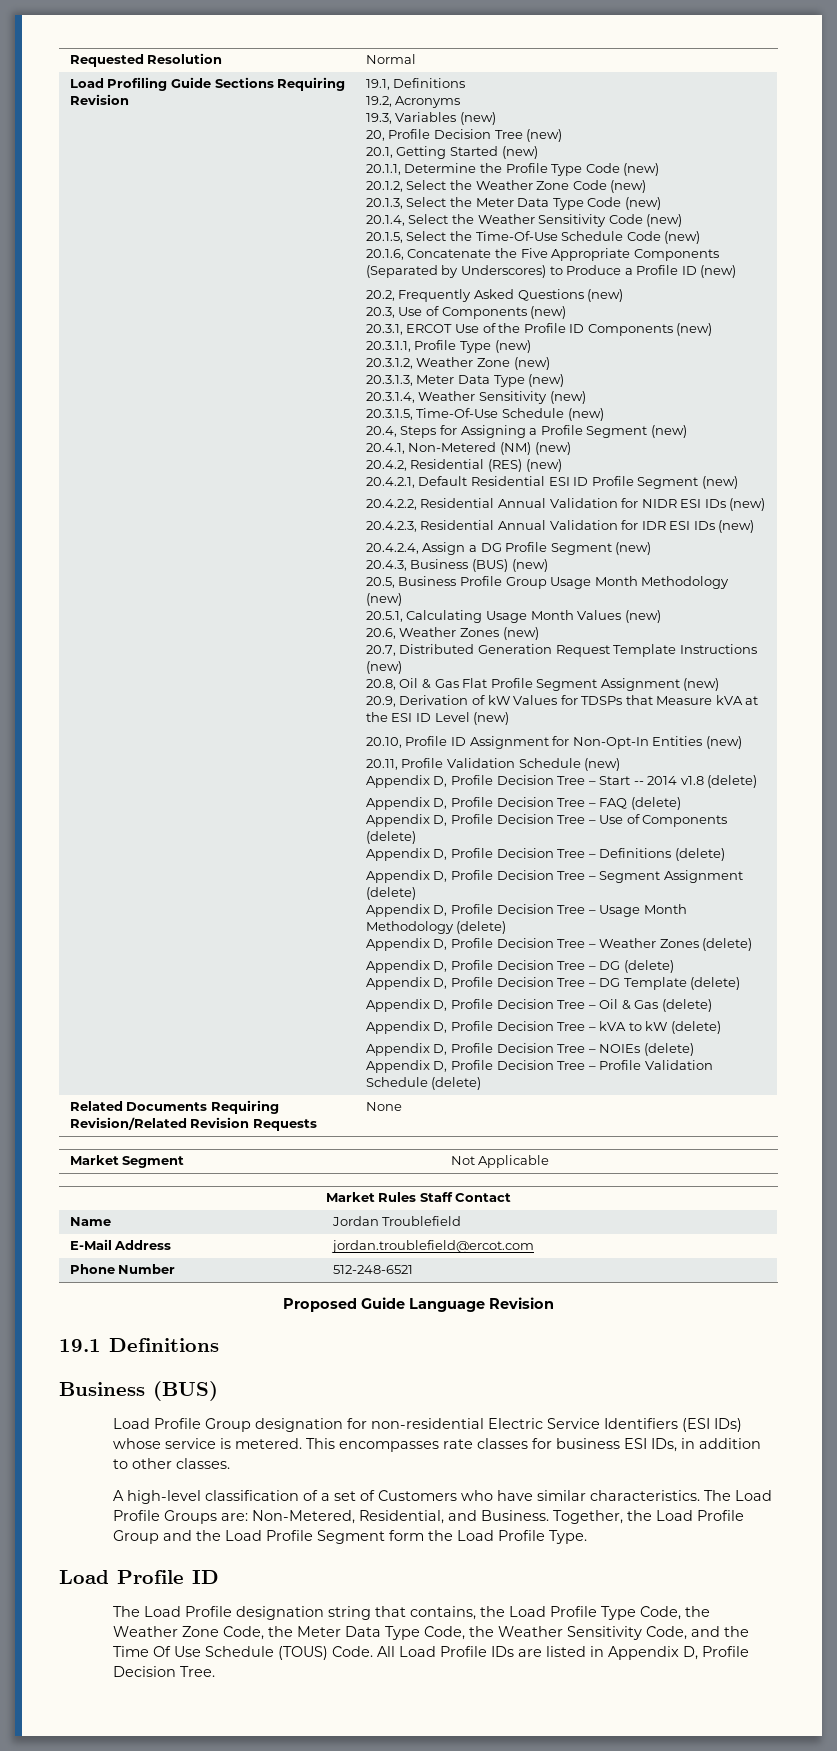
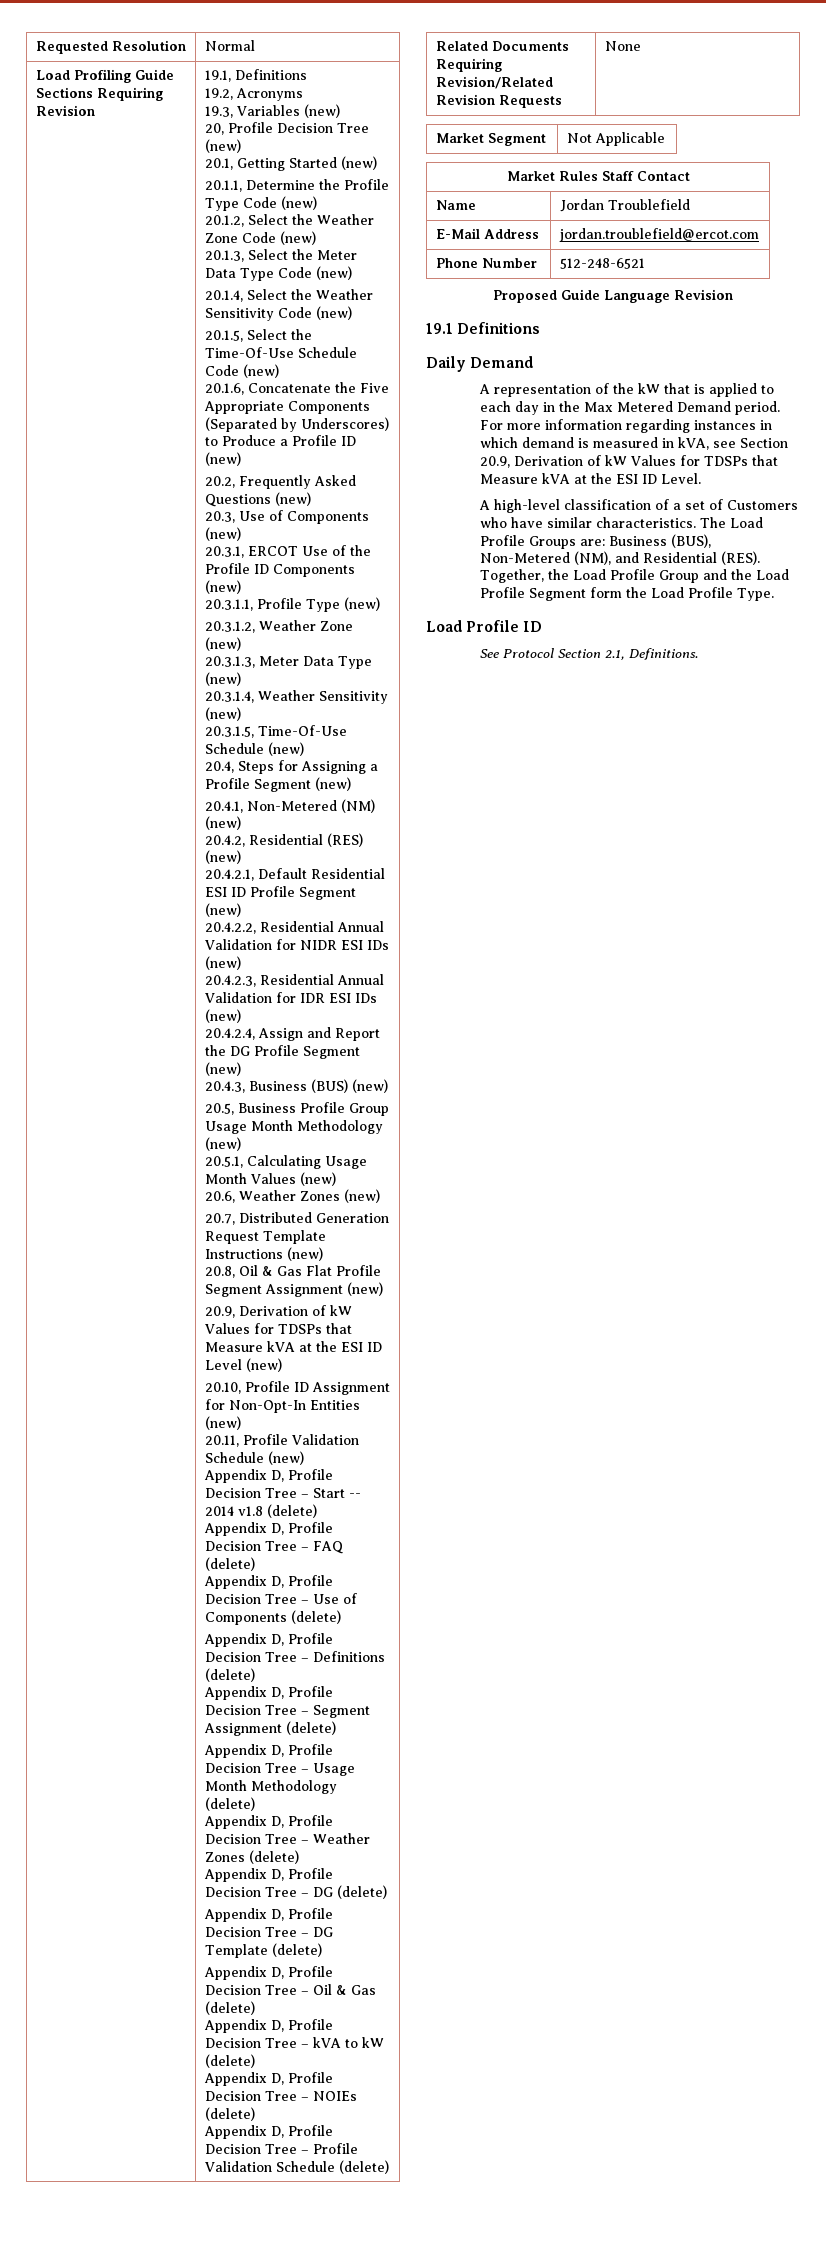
- 20.4.2.4, Assign a DG Profile Segment (new)
+ 20.4.2.4, Assign and Report the DG Profile Segment (new)
  19.1 Definitions
- Business (BUS)
- Load Profile Group designation for non-residential Electric Service Identifiers (ESI IDs) whose service is metered. This encompasses rate classes for business ESI IDs, in addition to other classes.
+ Daily Demand
+ A representation of the kW that is applied to each day in the Max Metered Demand period. For more information regarding instances in which demand is measured in kVA, see Section 20.9, Derivation of kW Values for TDSPs that Measure kVA at the ESI ID Level.
- The Load Profile Groups are: Non-Metered, Residential, and Business.
+ The Load Profile Groups are: Business (BUS), Non-Metered (NM), and Residential (RES).
- The Load Profile designation string that contains, the Load Profile Type Code, the Weather Zone Code, the Meter Data Type Code, the Weather Sensitivity Code, and the Time Of Use Schedule (TOUS) Code. All Load Profile IDs are listed in Appendix D, Profile Decision Tree.
+ See Protocol Section 2.1, Definitions.

